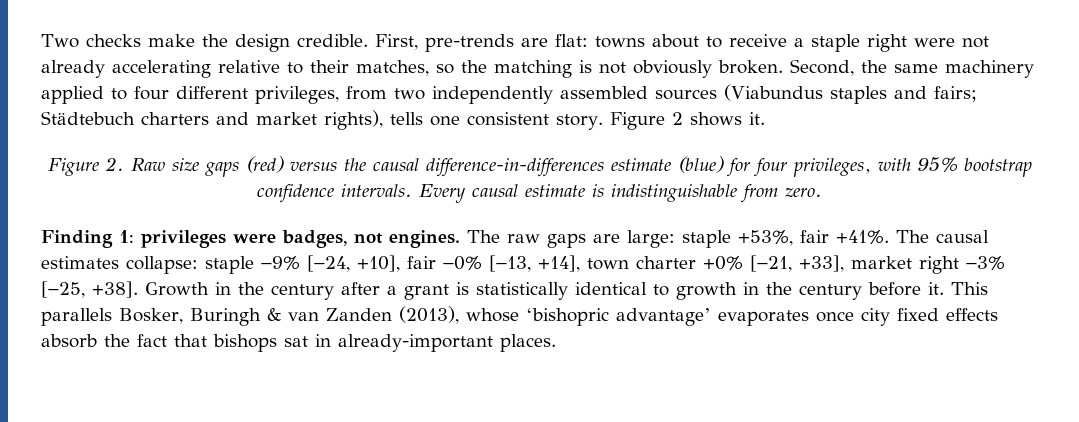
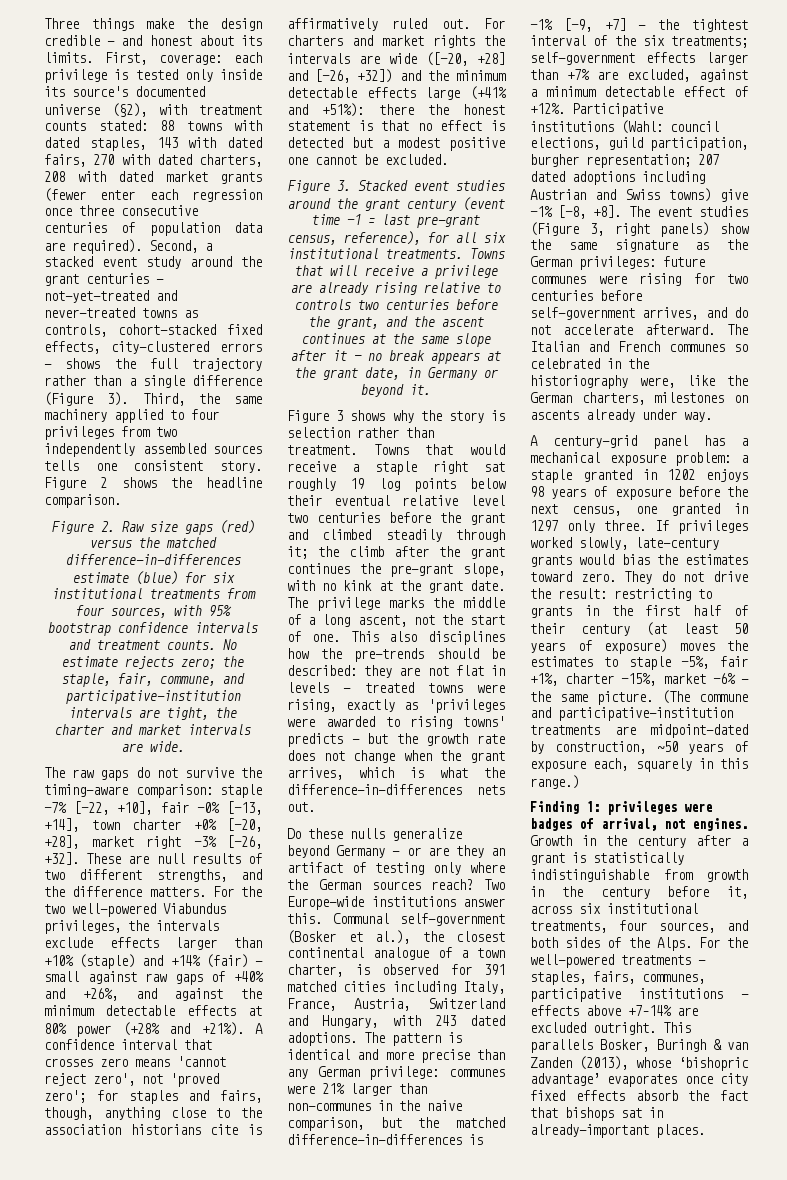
- Two checks make the design credible. First, pre-trends are flat: towns about to receive a staple right were not already accelerating relative to their matches, so the matching is not obviously broken. Second, the same machinery applied to four different privileges, from two independently assembled sources (Viabundus staples and fairs; Städtebuch charters and market rights), tells one consistent story.
+ Three things make the design credible — and honest about its limits. First, coverage: each privilege is tested only inside its source's documented universe (§2), with treatment counts stated: 88 towns with dated staples, 143 with dated fairs, 270 with dated charters, 208 with dated market grants (fewer enter each regression once three consecutive centuries of population data are required). Second, a stacked event study around the grant centuries — not-yet-treated and never-treated towns as controls, cohort-stacked fixed effects, city-clustered errors — shows the full trajectory rather than a single difference (Figure 3). Third, the same machinery applied to four privileges from two independently assembled sources tells one consistent story.
- Figure 2 shows it.
+ Figure 2 shows the headline comparison.
- Figure 2. Raw size gaps (red) versus the causal difference-in-differences estimate (blue) for four privileges, with 95% bootstrap confidence intervals. Every causal estimate is indistinguishable from zero.
- Finding 1: privileges were badges, not engines. The raw gaps are large: staple +53%, fair +41%. The causal estimates collapse: staple −9% [−24, +10], fair −0% [−13, +14], town charter +0% [−21, +33], market right −3% [−25, +38].
+ Figure 2. Raw size gaps (red) versus the matched difference-in-differences estimate (blue) for six institutional treatments from four sources, with 95% bootstrap confidence intervals and treatment counts. No estimate rejects zero; the staple, fair, commune, and participative-institution intervals are tight, the charter and market intervals are wide.
+ The raw gaps do not survive the timing-aware comparison: staple −7% [−22, +10], fair −0% [−13, +14], town charter +0% [−20, +28], market right −3% [−26, +32]. These are null results of two different strengths, and the difference matters. For the two well-powered Viabundus privileges, the intervals exclude effects larger than +10% (staple) and +14% (fair) — small against raw gaps of +40% and +26%, and against the minimum detectable effects at 80% power (+28% and +21%). A confidence interval that crosses zero means 'cannot reject zero', not 'proved zero'; for staples and fairs, though, anything close to the association historians cite is affirmatively ruled out. For charters and market rights the intervals are wide ([−20, +28] and [−26, +32]) and the minimum detectable effects large (+41% and +51%): there the honest statement is that no effect is detected but a modest positive one cannot be excluded.
+ Figure 3. Stacked event studies around the grant century (event time −1 = last pre-grant census, reference), for all six institutional treatments. Towns that will receive a privilege are already rising relative to controls two centuries before the grant, and the ascent continues at the same slope after it — no break appears at the grant date, in Germany or beyond it.
+ Figure 3 shows why the story is selection rather than treatment. Towns that would receive a staple right sat roughly 19 log points below their eventual relative level two centuries before the grant and climbed steadily through it; the climb after the grant continues the pre-grant slope, with no kink at the grant date. The privilege marks the middle of a long ascent, not the start of one. This also disciplines how the pre-trends should be described: they are not flat in levels — treated towns were rising, exactly as 'privileges were awarded to rising towns' predicts — but the growth rate does not change when the grant arrives, which is what the difference-in-differences nets out.
+ Do these nulls generalize beyond Germany — or are they an artifact of testing only where the German sources reach? Two Europe-wide institutions answer this. Communal self-government (Bosker et al.), the closest continental analogue of a town charter, is observed for 391 matched cities including Italy, France, Austria, Switzerland and Hungary, with 243 dated adoptions. The pattern is identical and more precise than any German privilege: communes were 21% larger than non-communes in the naive comparison, but the matched difference-in-differences is −1% [−9, +7] — the tightest interval of the six treatments; self-government effects larger than +7% are excluded, against a minimum detectable effect of +12%. Participative institutions (Wahl: council elections, guild participation, burgher representation; 207 dated adoptions including Austrian and Swiss towns) give −1% [−8, +8]. The event studies (Figure 3, right panels) show the same signature as the German privileges: future communes were rising for two centuries before self-government arrives, and do not accelerate afterward. The Italian and French communes so celebrated in the historiography were, like the German charters, milestones on ascents already under way.
+ A century-grid panel has a mechanical exposure problem: a staple granted in 1202 enjoys 98 years of exposure before the next census, one granted in 1297 only three. If privileges worked slowly, late-century grants would bias the estimates toward zero. They do not drive the result: restricting to grants in the first half of their century (at least 50 years of exposure) moves the estimates to staple −5%, fair +1%, charter −15%, market −6% — the same picture. (The commune and participative-institution treatments are midpoint-dated by construction, ~50 years of exposure each, squarely in this range.)
+ Finding 1: privileges were badges of arrival, not engines.
- Growth in the century after a grant is statistically identical to growth in the century before it.
+ Growth in the century after a grant is statistically indistinguishable from growth in the century before it, across six institutional treatments, four sources, and both sides of the Alps. For the well-powered treatments — staples, fairs, communes, participative institutions — effects above +7–14% are excluded outright.

